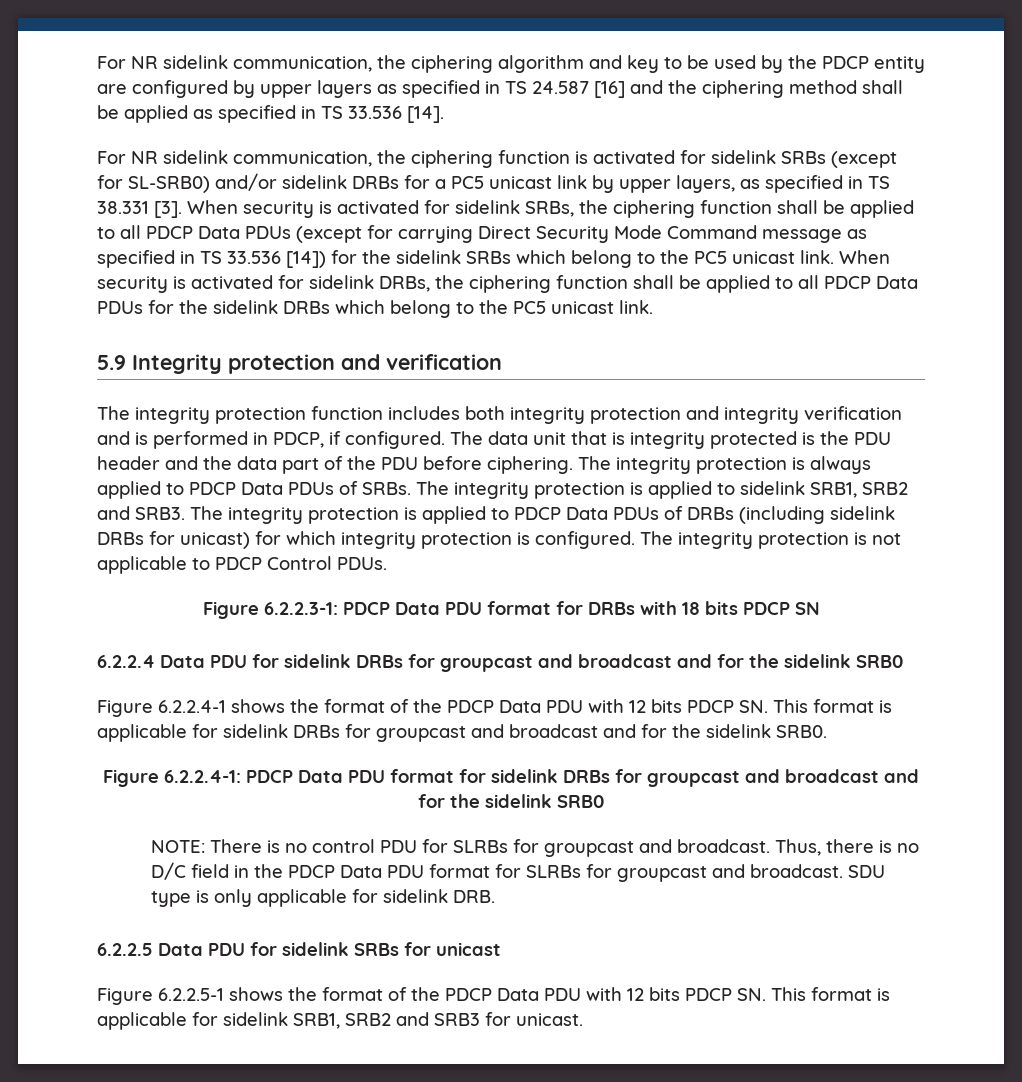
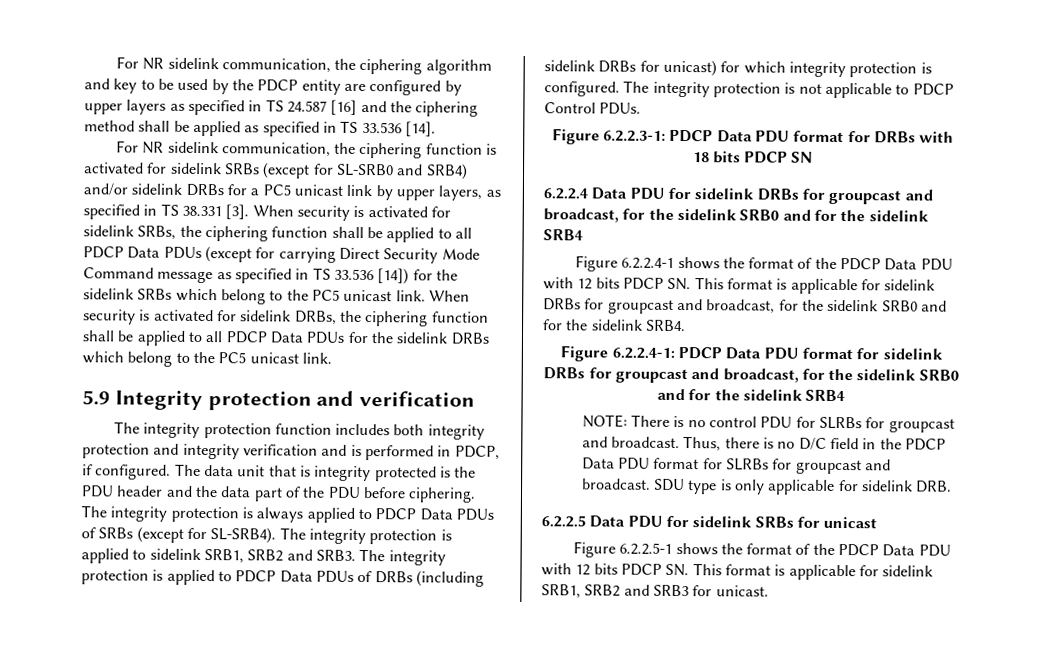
- For NR sidelink communication, the ciphering function is activated for sidelink SRBs (except for SL-SRB0) and/or sidelink DRBs for a PC5 unicast link by upper layers, as specified in TS 38.331 [3].
+ For NR sidelink communication, the ciphering function is activated for sidelink SRBs (except for SL-SRB0 and SRB4) and/or sidelink DRBs for a PC5 unicast link by upper layers, as specified in TS 38.331 [3].
- The integrity protection is always applied to PDCP Data PDUs of SRBs.
+ The integrity protection is always applied to PDCP Data PDUs of SRBs (except for SL-SRB4).
- 6.2.2.4 Data PDU for sidelink DRBs for groupcast and broadcast and for the sidelink SRB0
+ 6.2.2.4 Data PDU for sidelink DRBs for groupcast and broadcast, for the sidelink SRB0 and for the sidelink SRB4
- Figure 6.2.2.4-1 shows the format of the PDCP Data PDU with 12 bits PDCP SN. This format is applicable for sidelink DRBs for groupcast and broadcast and for the sidelink SRB0.
+ Figure 6.2.2.4-1 shows the format of the PDCP Data PDU with 12 bits PDCP SN. This format is applicable for sidelink DRBs for groupcast and broadcast, for the sidelink SRB0 and for the sidelink SRB4.
- Figure 6.2.2.4-1: PDCP Data PDU format for sidelink DRBs for groupcast and broadcast and for the sidelink SRB0
+ Figure 6.2.2.4-1: PDCP Data PDU format for sidelink DRBs for groupcast and broadcast, for the sidelink SRB0 and for the sidelink SRB4

